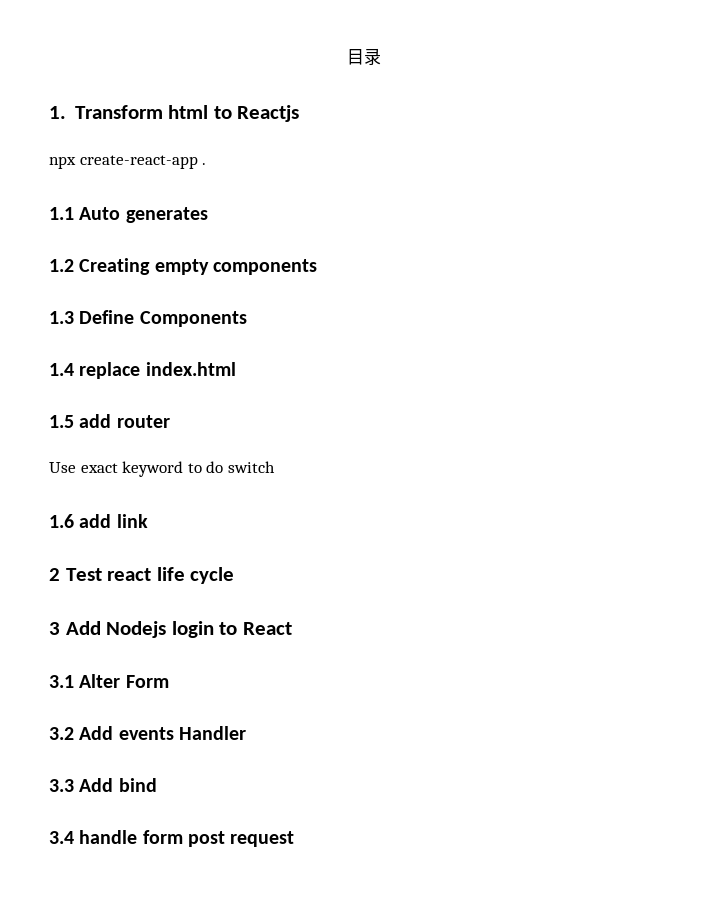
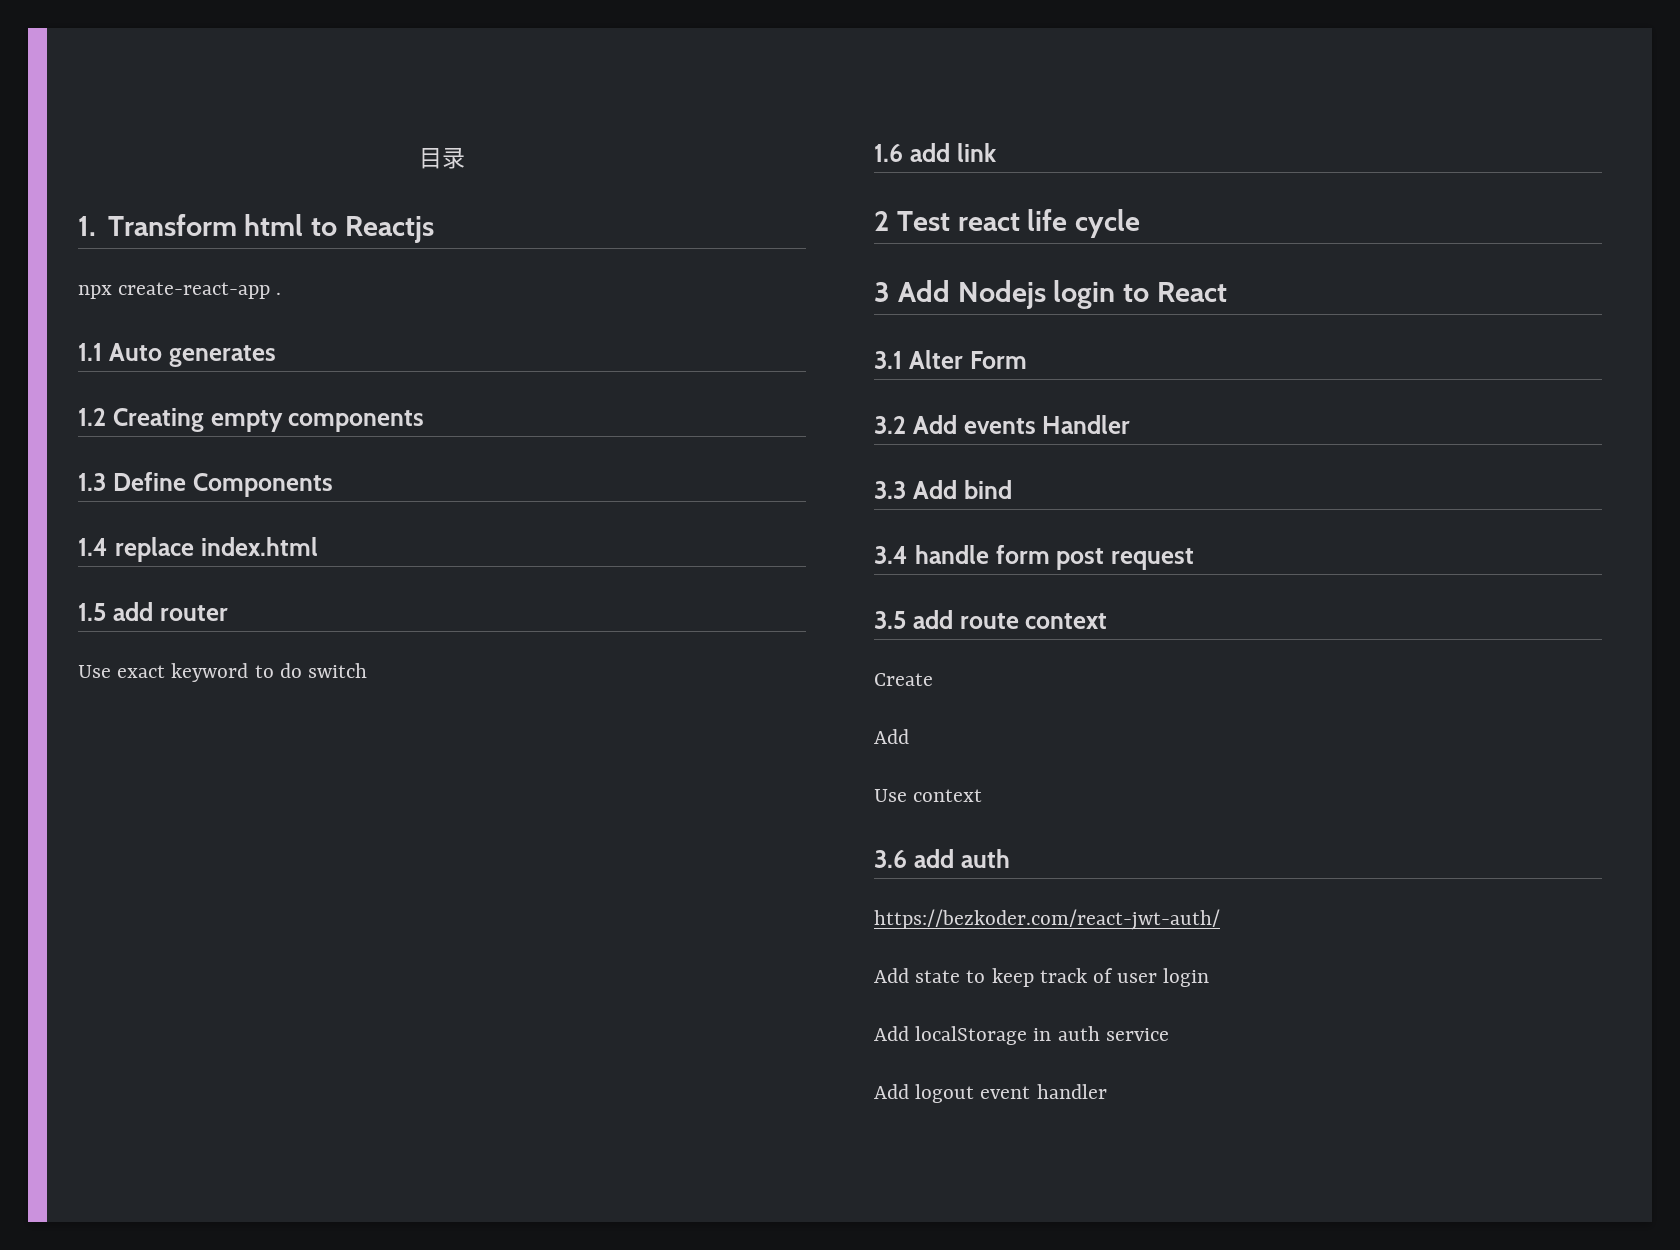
+ 3.5 add route context
+ Create
+ Add
+ Use context
+ 3.6 add auth
+ https://bezkoder.com/react-jwt-auth/
+ Add state to keep track of user login
+ Add localStorage in auth service
+ Add logout event handler

